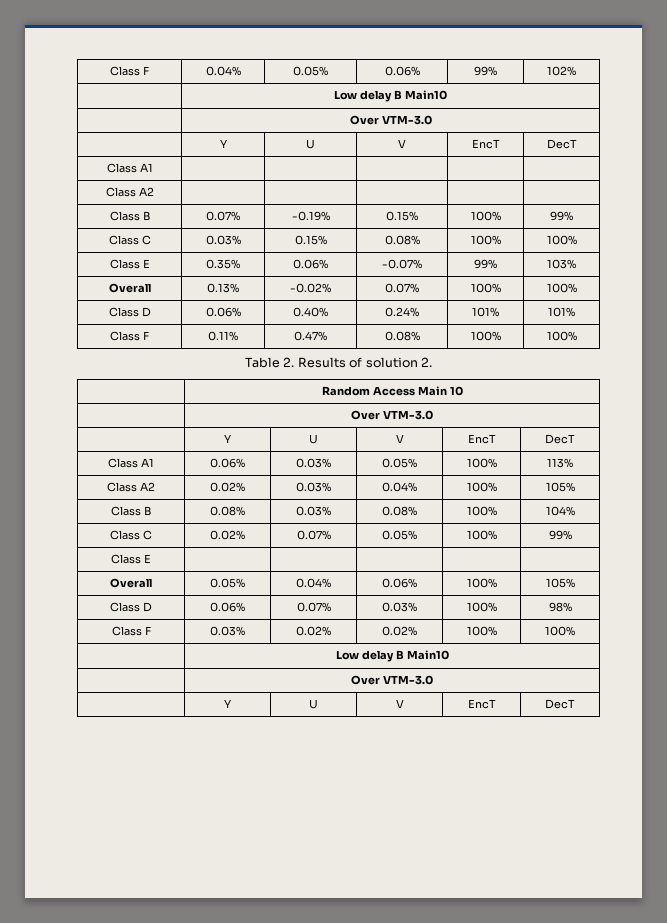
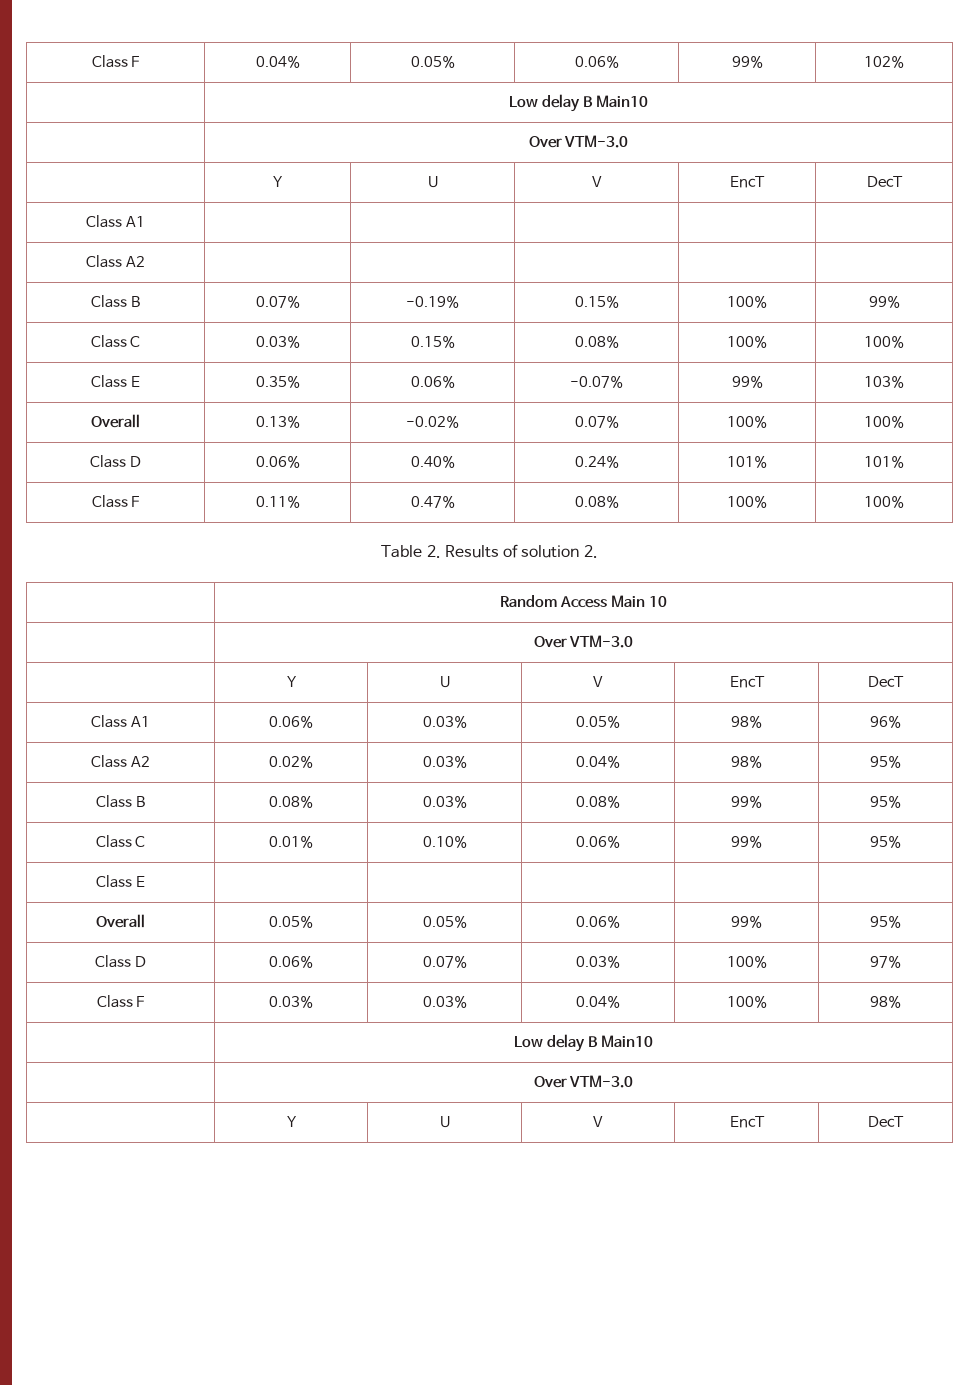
- Class A1 | 0.06% | 0.03% | 0.05% | 100% | 113%
+ Class A1 | 0.06% | 0.03% | 0.05% | 98% | 96%
- Class A2 | 0.02% | 0.03% | 0.04% | 100% | 105%
+ Class A2 | 0.02% | 0.03% | 0.04% | 98% | 95%
- Class B | 0.08% | 0.03% | 0.08% | 100% | 104%
- Class C | 0.02% | 0.07% | 0.05% | 100% | 99%
+ Class B | 0.08% | 0.03% | 0.08% | 99% | 95%
+ Class C | 0.01% | 0.10% | 0.06% | 99% | 95%
- Overall | 0.05% | 0.04% | 0.06% | 100% | 105%
+ Overall | 0.05% | 0.05% | 0.06% | 99% | 95%
- Class D | 0.06% | 0.07% | 0.03% | 100% | 98%
+ Class D | 0.06% | 0.07% | 0.03% | 100% | 97%
- Class F | 0.03% | 0.02% | 0.02% | 100% | 100%
+ Class F | 0.03% | 0.03% | 0.04% | 100% | 98%

